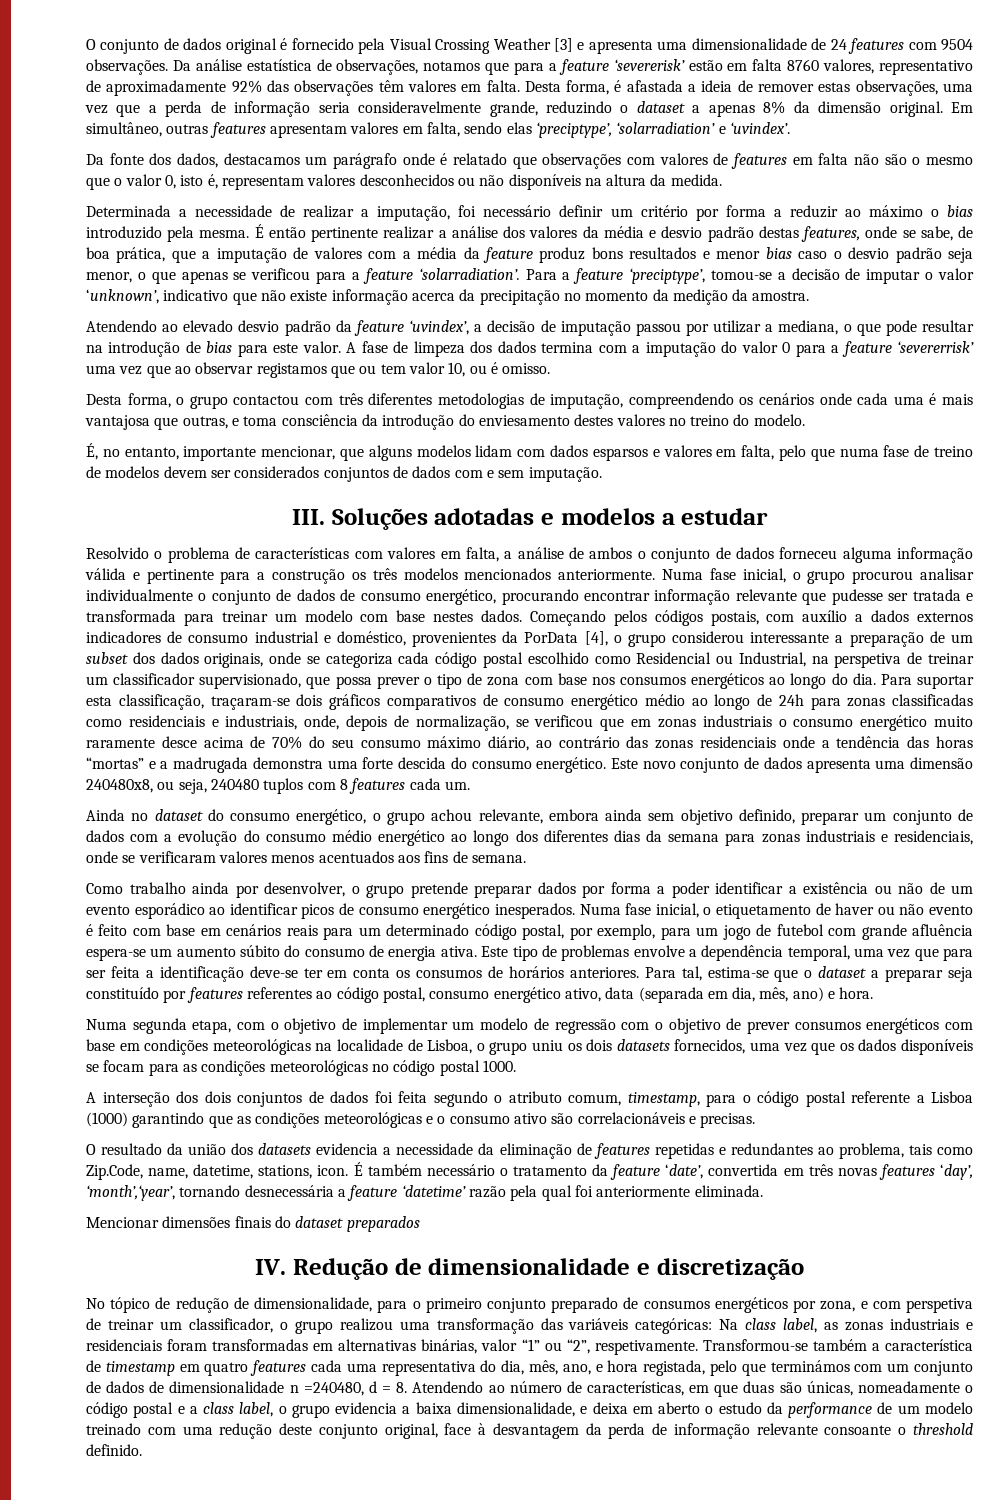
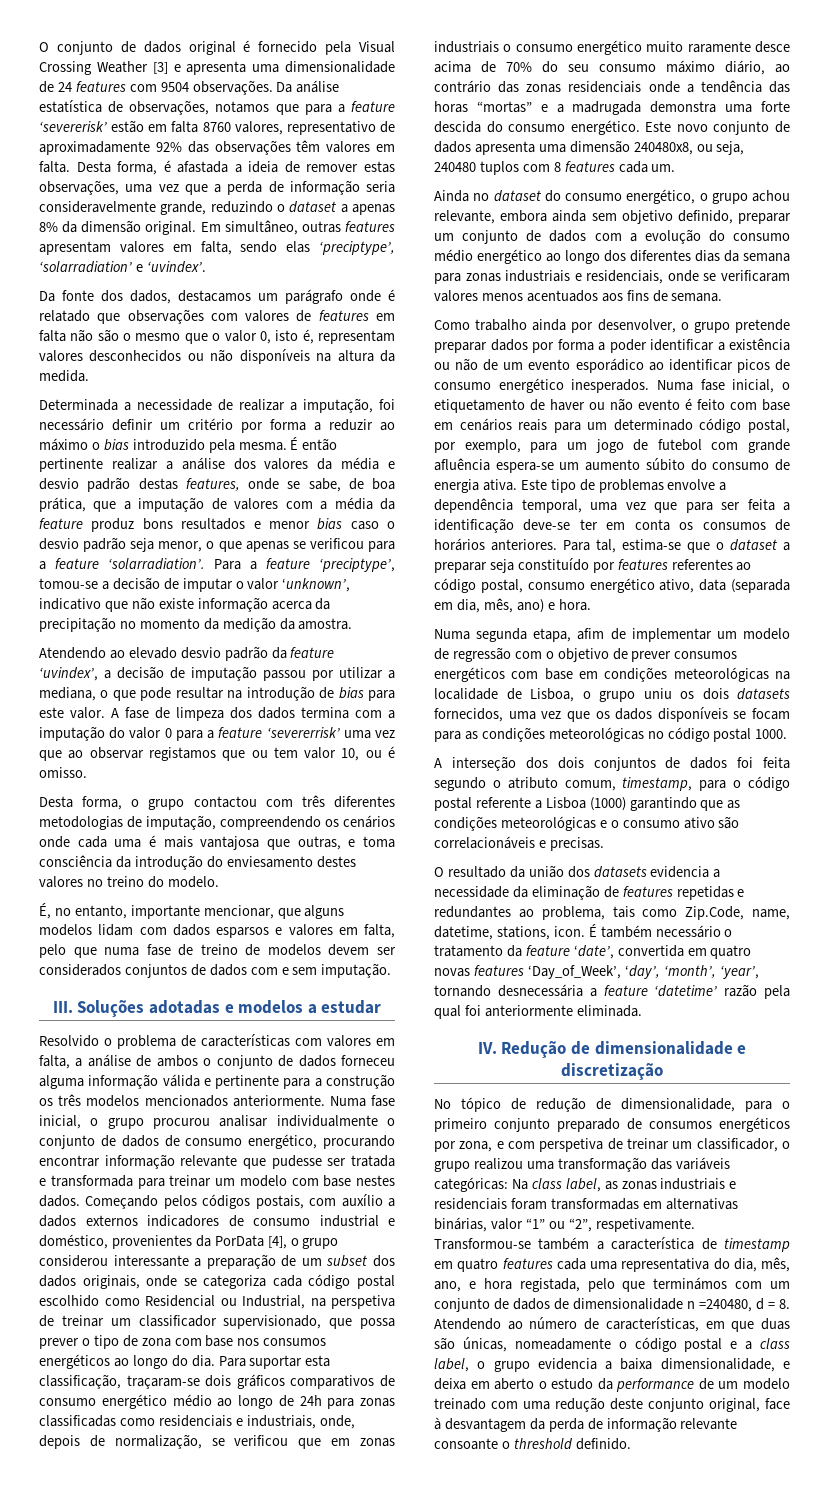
- Numa segunda etapa, com o objetivo de implementar um modelo de regressão com o objetivo de prever consumos energéticos com base em condições meteorológicas na localidade de Lisboa, o grupo uniu os dois datasets fornecidos, uma vez que os dados disponíveis se focam para as condições meteorológicas no código postal 1000.
+ Numa segunda etapa, afim de implementar um modelo de regressão com o objetivo de prever consumos energéticos com base em condições meteorológicas na localidade de Lisboa, o grupo uniu os dois datasets fornecidos, uma vez que os dados disponíveis se focam para as condições meteorológicas no código postal 1000.
- É também necessário o tratamento da feature ‘date’, convertida em três novas features ‘day’, ‘month’,‘year’, tornando desnecessária a feature ‘datetime’ razão pela qual foi anteriormente eliminada.
+ É também necessário o tratamento da feature ‘date’, convertida em quatro novas features ‘Day_of_Week’, ‘day’, ‘month’, ‘year’, tornando desnecessária a feature ‘datetime’ razão pela qual foi anteriormente eliminada.
- Mencionar dimensões finais do dataset preparados

